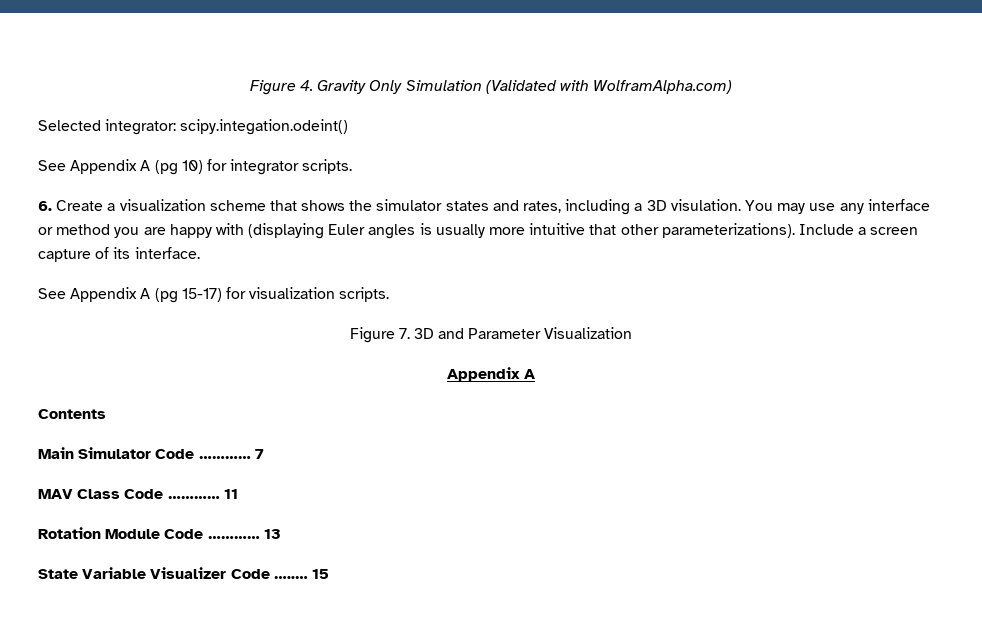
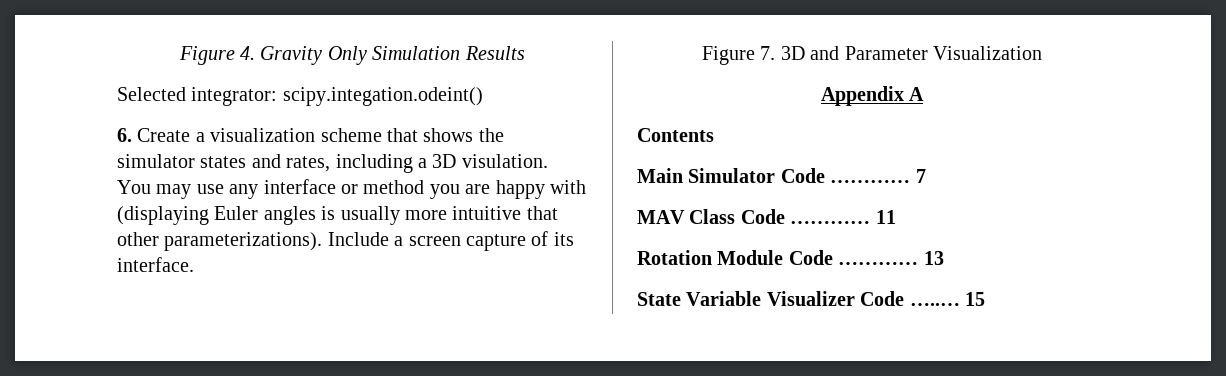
- Figure 4. Gravity Only Simulation (Validated with WolframAlpha.com)
+ Figure 4. Gravity Only Simulation Results
- See Appendix A (pg 10) for integrator scripts.
- See Appendix A (pg 15-17) for visualization scripts.

